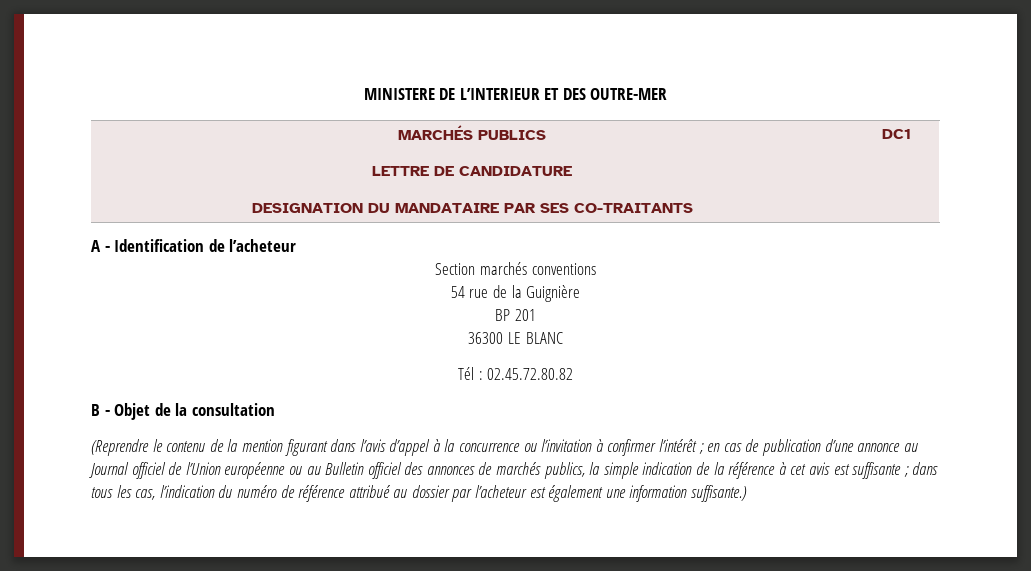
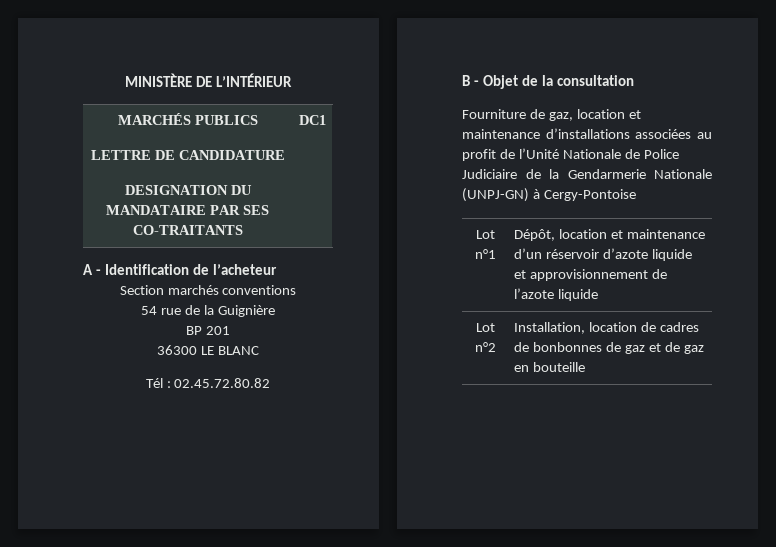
- MINISTERE DE L’INTERIEUR ET DES OUTRE-MER
+ MINISTÈRE DE L’INTÉRIEUR
- (Reprendre le contenu de la mention figurant dans l’avis d’appel à la concurrence ou l’invitation à confirmer l’intérêt ; en cas de publication d’une annonce au Journal officiel de l’Union européenne ou au Bulletin officiel des annonces de marchés publics, la simple indication de la référence à cet avis est suffisante ; dans tous les cas, l’indication du numéro de référence attribué au dossier par l’acheteur est également une information suffisante.)
+ Fourniture de gaz, location et maintenance d’installations associées au profit de l’Unité Nationale de Police Judiciaire de la Gendarmerie Nationale (UNPJ-GN) à Cergy-Pontoise
+ Lot n°1 | Dépôt, location et maintenance d’un réservoir d’azote liquide et approvisionnement de l’azote liquide
+ Lot n°2 | Installation, location de cadres de bonbonnes de gaz et de gaz en bouteille

